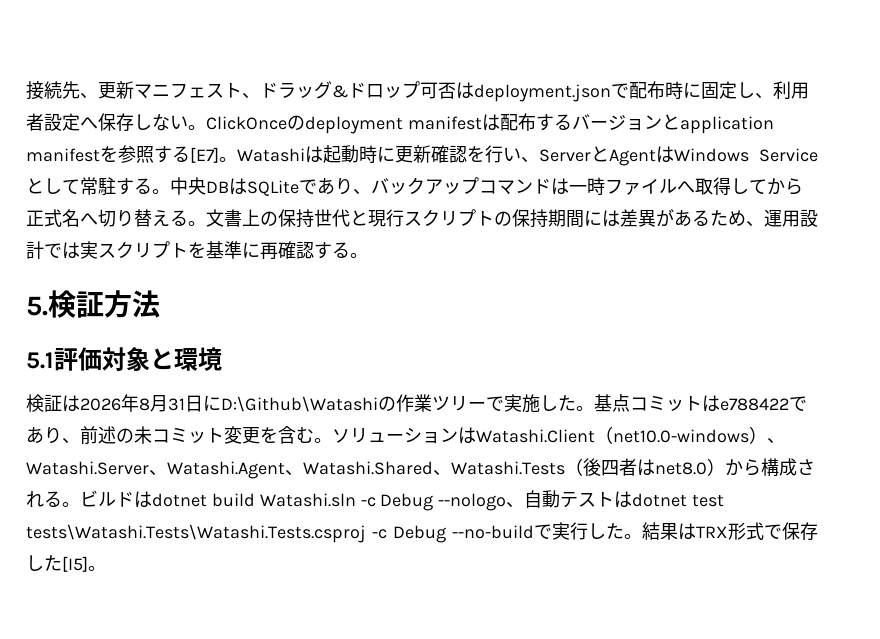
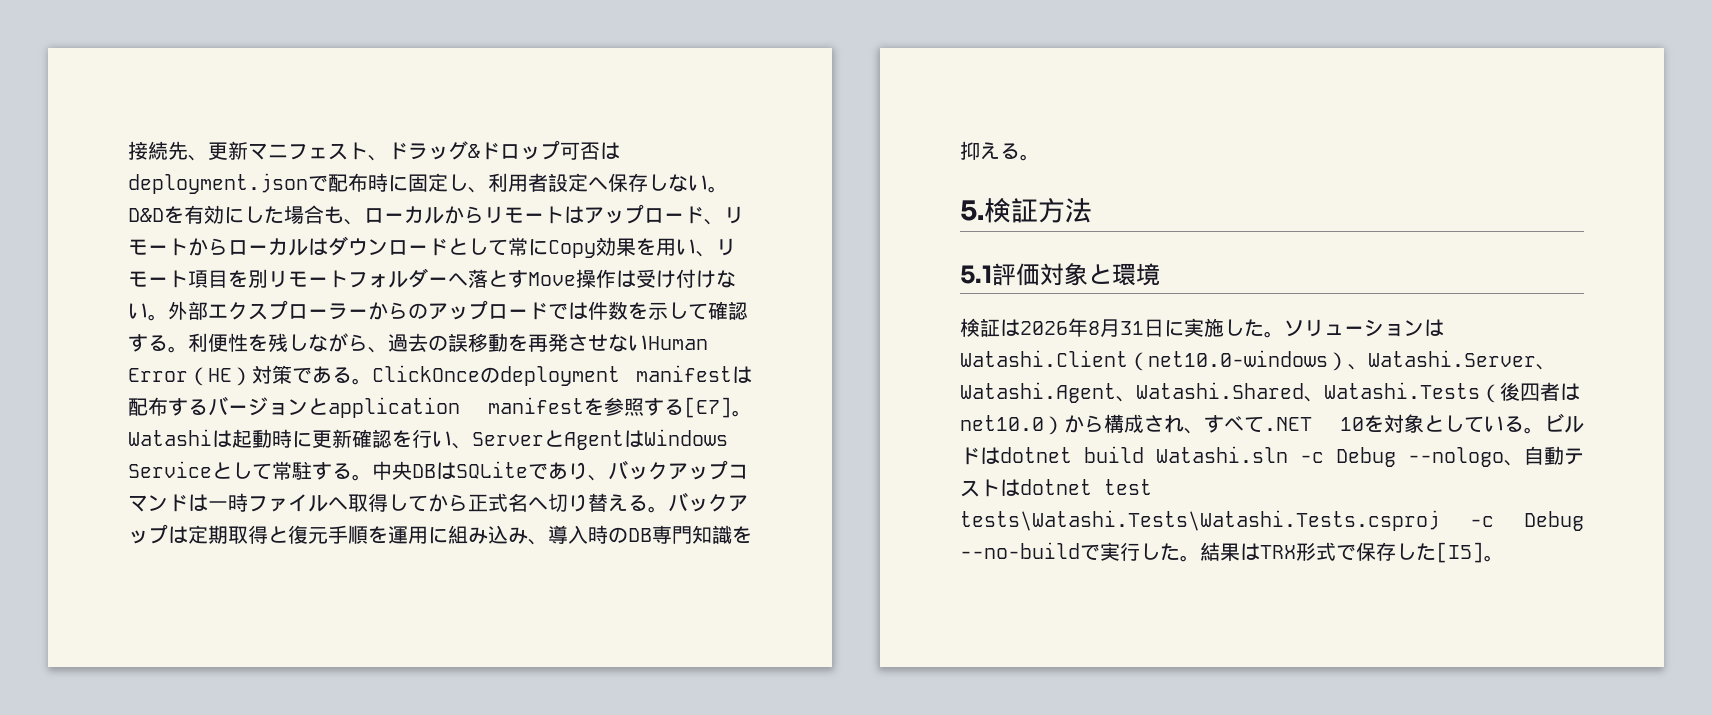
+ D&Dを有効にした場合も、ローカルからリモートはアップロード、リモートからローカルはダウンロードとして常にCopy効果を用い、リモート項目を別リモートフォルダーへ落とすMove操作は受け付けない。外部エクスプローラーからのアップロードでは件数を示して確認する。利便性を残しながら、過去の誤移動を再発させないHuman Error（HE）対策である。
- 文書上の保持世代と現行スクリプトの保持期間には差異があるため、運用設計では実スクリプトを基準に再確認する。
+ バックアップは定期取得と復元手順を運用に組み込み、導入時のDB専門知識を抑える。
- 検証は2026年8月31日にD:\Github\Watashiの作業ツリーで実施した。基点コミットはe788422であり、前述の未コミット変更を含む。
+ 検証は2026年8月31日に実施した。
- ソリューションはWatashi.Client（net10.0-windows）、Watashi.Server、Watashi.Agent、Watashi.Shared、Watashi.Tests（後四者はnet8.0）から構成される。
+ ソリューションはWatashi.Client（net10.0-windows）、Watashi.Server、Watashi.Agent、Watashi.Shared、Watashi.Tests（後四者はnet10.0）から構成され、すべて.NET 10を対象としている。

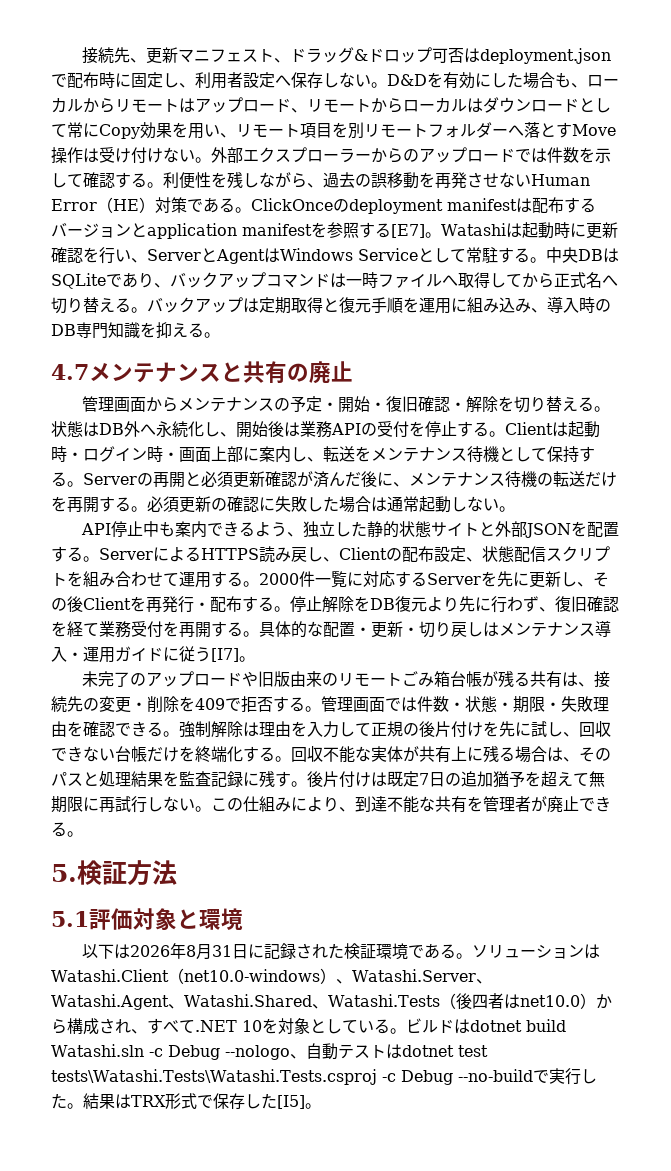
+ 4.7メンテナンスと共有の廃止
+ 管理画面からメンテナンスの予定・開始・復旧確認・解除を切り替える。状態はDB外へ永続化し、開始後は業務APIの受付を停止する。Clientは起動時・ログイン時・画面上部に案内し、転送をメンテナンス待機として保持する。Serverの再開と必須更新確認が済んだ後に、メンテナンス待機の転送だけを再開する。必須更新の確認に失敗した場合は通常起動しない。
+ API停止中も案内できるよう、独立した静的状態サイトと外部JSONを配置する。ServerによるHTTPS読み戻し、Clientの配布設定、状態配信スクリプトを組み合わせて運用する。2000件一覧に対応するServerを先に更新し、その後Clientを再発行・配布する。停止解除をDB復元より先に行わず、復旧確認を経て業務受付を再開する。具体的な配置・更新・切り戻しはメンテナンス導入・運用ガイドに従う[I7]。
+ 未完了のアップロードや旧版由来のリモートごみ箱台帳が残る共有は、接続先の変更・削除を409で拒否する。管理画面では件数・状態・期限・失敗理由を確認できる。強制解除は理由を入力して正規の後片付けを先に試し、回収できない台帳だけを終端化する。回収不能な実体が共有上に残る場合は、そのパスと処理結果を監査記録に残す。後片付けは既定7日の追加猶予を超えて無期限に再試行しない。この仕組みにより、到達不能な共有を管理者が廃止できる。
- 検証は2026年8月31日に実施した。
+ 以下は2026年8月31日に記録された検証環境である。

